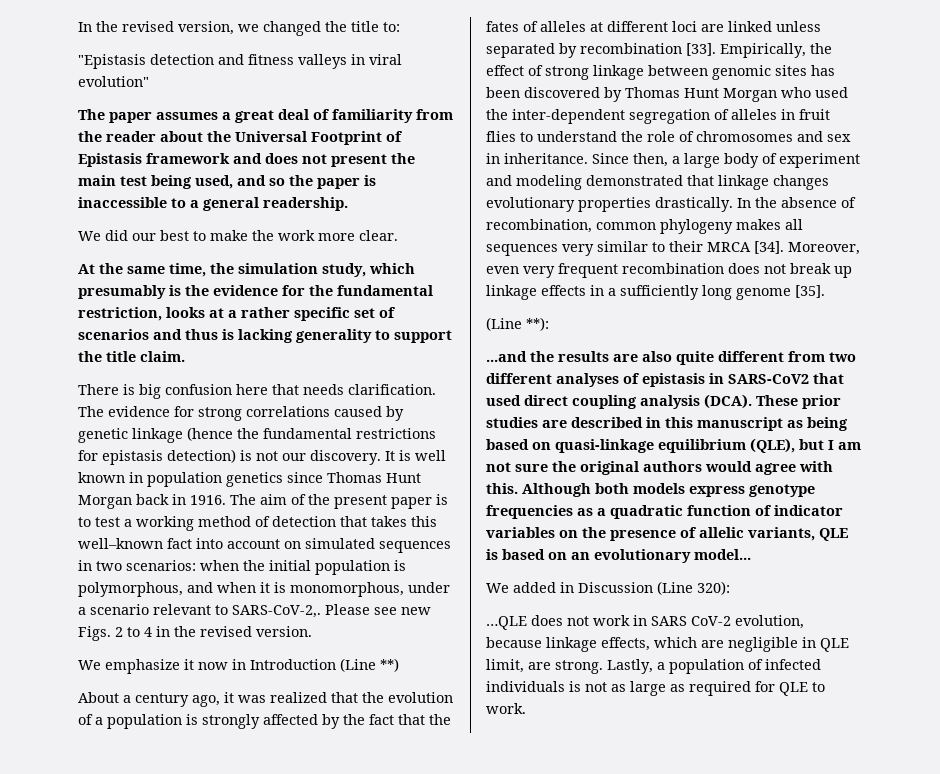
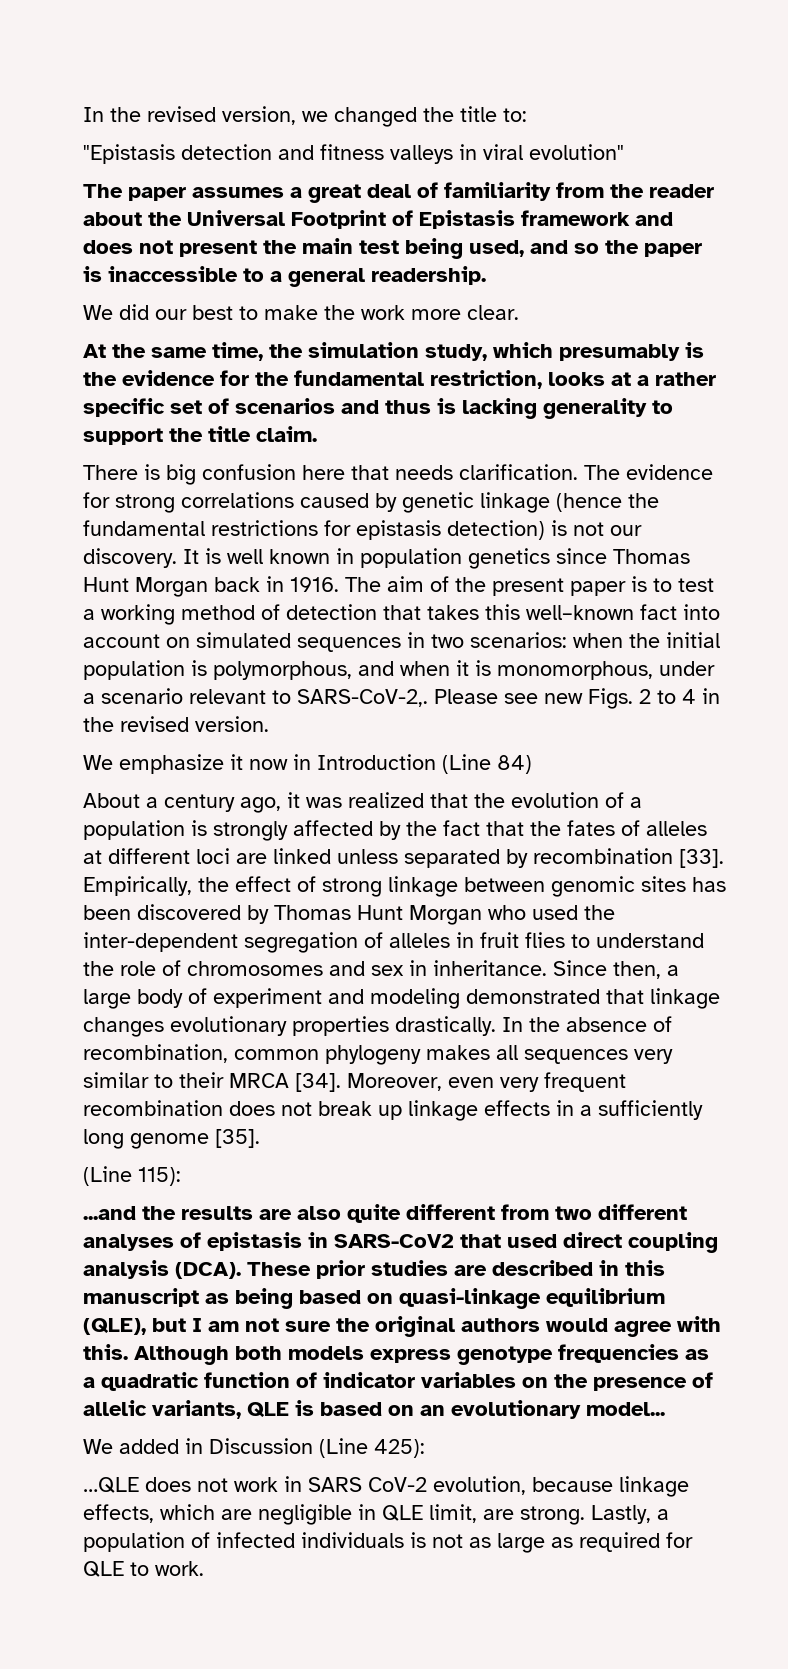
- We emphasize it now in Introduction (Line **)
+ We emphasize it now in Introduction (Line 84)
- (Line **):
+ (Line 115):
- We added in Discussion (Line 320):
+ We added in Discussion (Line 425):

